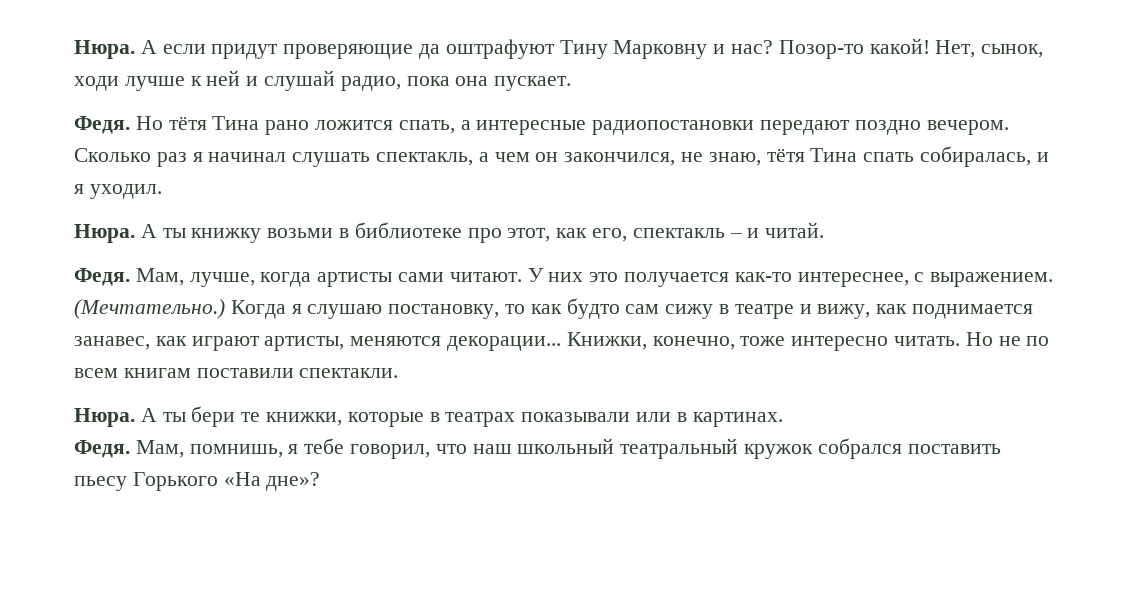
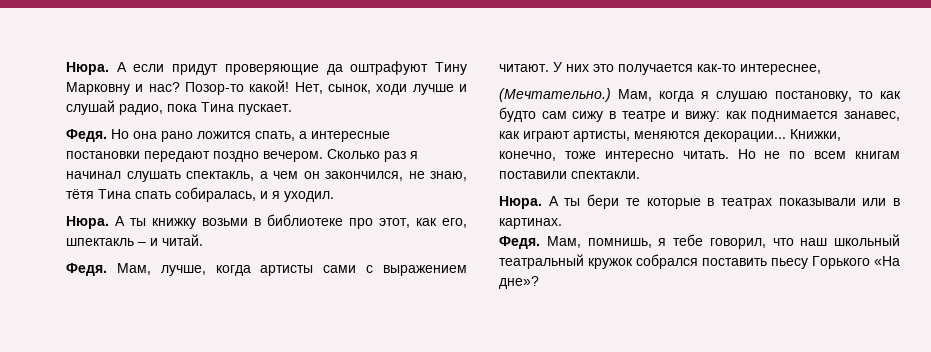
- Нет, сынок, ходи лучше к ней и слушай радио, пока она пускает.
+ Нет, сынок, ходи лучше и слушай радио, пока Тина пускает.
- Но тётя Тина рано ложится спать, а интересные радиопостановки передают поздно вечером.
+ Но она рано ложится спать, а интересные постановки передают поздно вечером.
- А ты книжку возьми в библиотеке про этот, как его, спектакль – и читай.
+ А ты книжку возьми в библиотеке про этот, как его, шпектакль – и читай.
- Мам, лучше, когда артисты сами читают.
+ Мам, лучше, когда артисты сами с выражением читают.
- У них это получается как-то интереснее, с выражением. (Мечтательно.) Когда я слушаю постановку, то как будто сам сижу в театре и вижу, как поднимается занавес, как играют артисты, меняются декорации...
+ У них это получается как-то интереснее,
+ (Мечтательно.) Мам, когда я слушаю постановку, то как будто сам сижу в театре и вижу: как поднимается занавес, как играют артисты, меняются декорации...
- А ты бери те книжки, которые в театрах показывали или в картинах.
+ А ты бери те которые в театрах показывали или в картинах.

